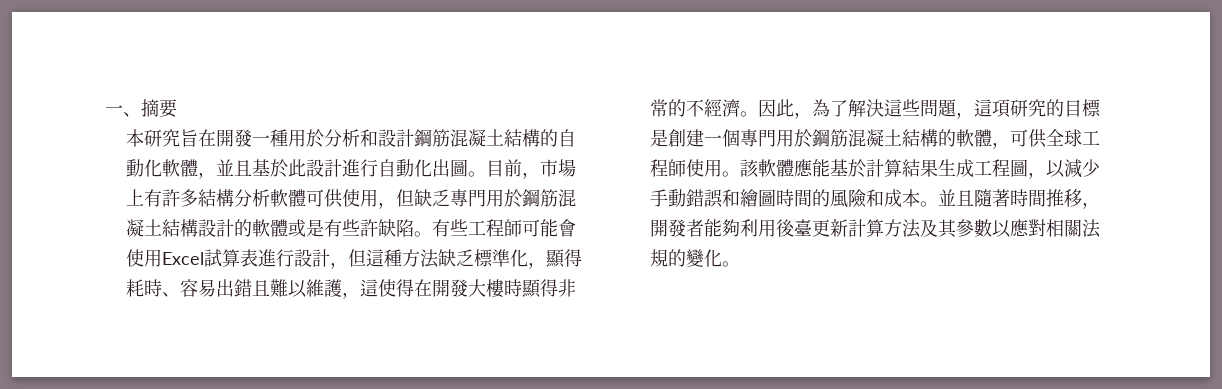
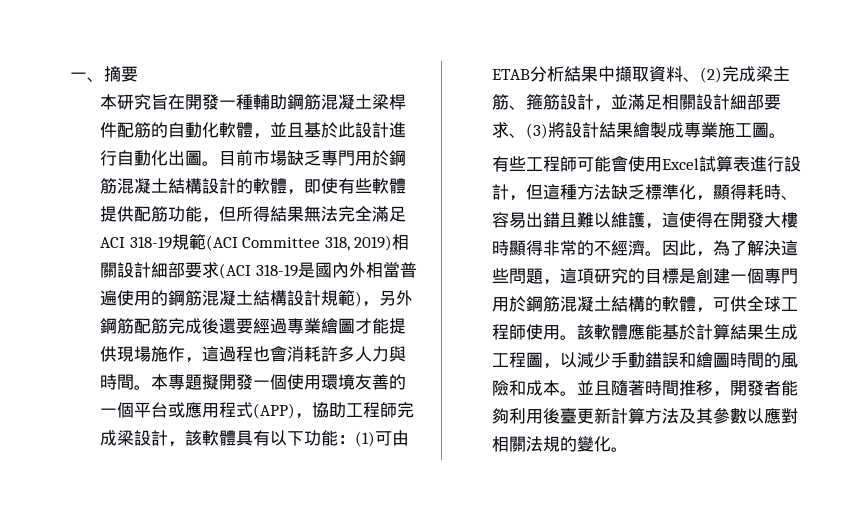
- 本研究旨在開發一種用於分析和設計鋼筋混凝土結構的自動化軟體，並且基於此設計進行自動化出圖。
+ 本研究旨在開發一種輔助鋼筋混凝土梁桿件配筋的自動化軟體，並且基於此設計進行自動化出圖。
- 目前，市場上有許多結構分析軟體可供使用，但缺乏專門用於鋼筋混凝土結構設計的軟體或是有些許缺陷。有些工程師可能會使用Excel試算表進行設計，但這種方法缺乏標準化，顯得耗時、容易出錯且難以維護，這使得在開發大樓時顯得非常的不經濟。
+ 目前市場缺乏專門用於鋼筋混凝土結構設計的軟體，即使有些軟體提供配筋功能，但所得結果無法完全滿足ACI 318-19規範(ACI Committee 318, 2019)相關設計細部要求(ACI 318-19是國內外相當普遍使用的鋼筋混凝土結構設計規範)，另外鋼筋配筋完成後還要經過專業繪圖才能提供現場施作，這過程也會消耗許多人力與時間。本專題擬開發一個使用環境友善的一個平台或應用程式(APP)，協助工程師完成梁設計，該軟體具有以下功能：(1)可由ETAB分析結果中擷取資料、(2)完成梁主筋、箍筋設計，並滿足相關設計細部要求、(3)將設計結果繪製成專業施工圖。
+ 有些工程師可能會使用Excel試算表進行設計，但這種方法缺乏標準化，顯得耗時、容易出錯且難以維護，這使得在開發大樓時顯得非常的不經濟。

